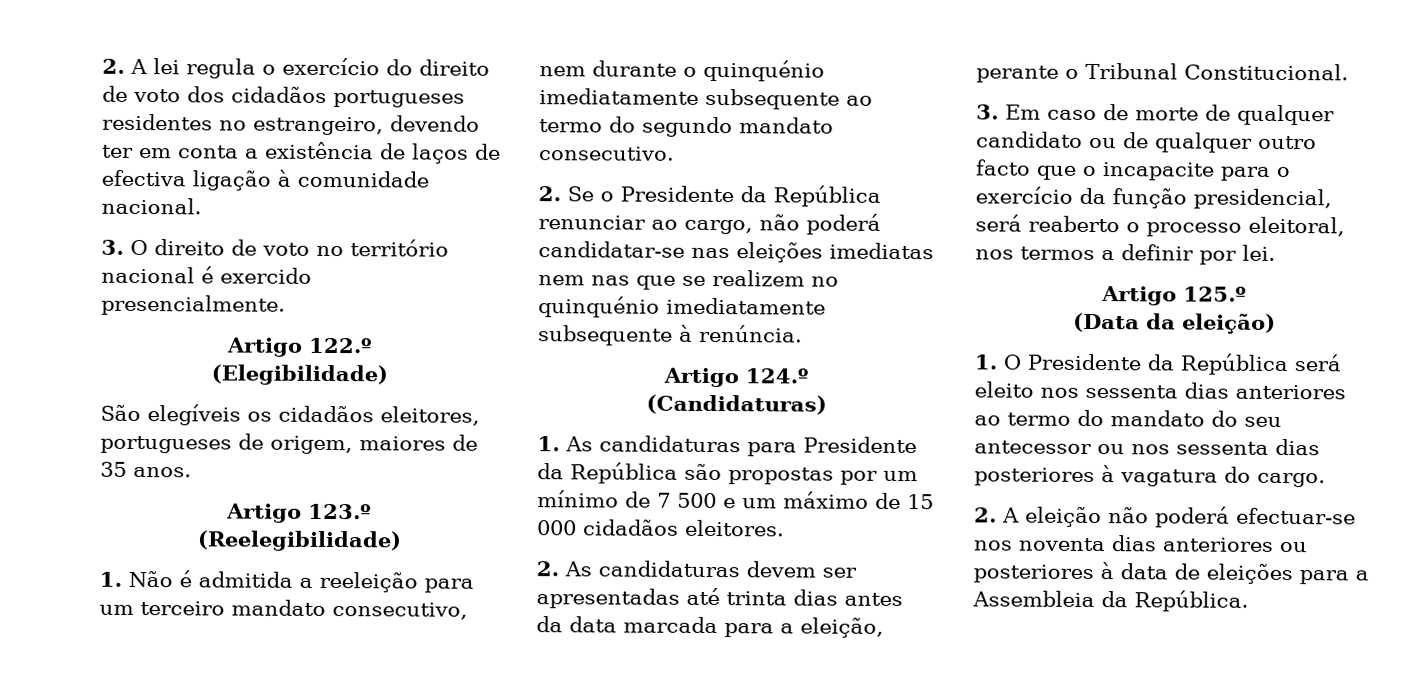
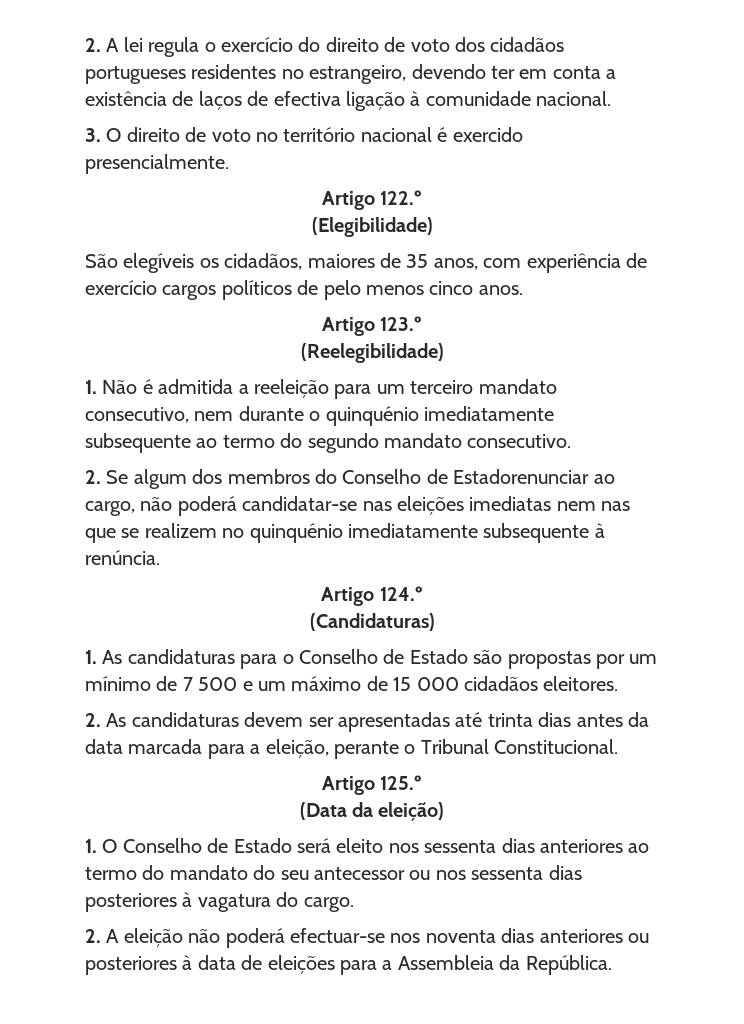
- São elegíveis os cidadãos eleitores, portugueses de origem, maiores de 35 anos.
+ São elegíveis os cidadãos, maiores de 35 anos, com experiência de exercício cargos políticos de pelo menos cinco anos.
- 2. Se o Presidente da República renunciar ao cargo, não poderá candidatar-se nas eleições imediatas nem nas que se realizem no quinquénio imediatamente subsequente à renúncia.
+ 2. Se algum dos membros do Conselho de Estadorenunciar ao cargo, não poderá candidatar-se nas eleições imediatas nem nas que se realizem no quinquénio imediatamente subsequente à renúncia.
- 1. As candidaturas para Presidente da República são propostas por um mínimo de 7 500 e um máximo de 15 000 cidadãos eleitores.
+ 1. As candidaturas para o Conselho de Estado são propostas por um mínimo de 7 500 e um máximo de 15 000 cidadãos eleitores.
- 3. Em caso de morte de qualquer candidato ou de qualquer outro facto que o incapacite para o exercício da função presidencial, será reaberto o processo eleitoral, nos termos a definir por lei.
- 1. O Presidente da República será eleito nos sessenta dias anteriores ao termo do mandato do seu antecessor ou nos sessenta dias posteriores à vagatura do cargo.
+ 1. O Conselho de Estado será eleito nos sessenta dias anteriores ao termo do mandato do seu antecessor ou nos sessenta dias posteriores à vagatura do cargo.

